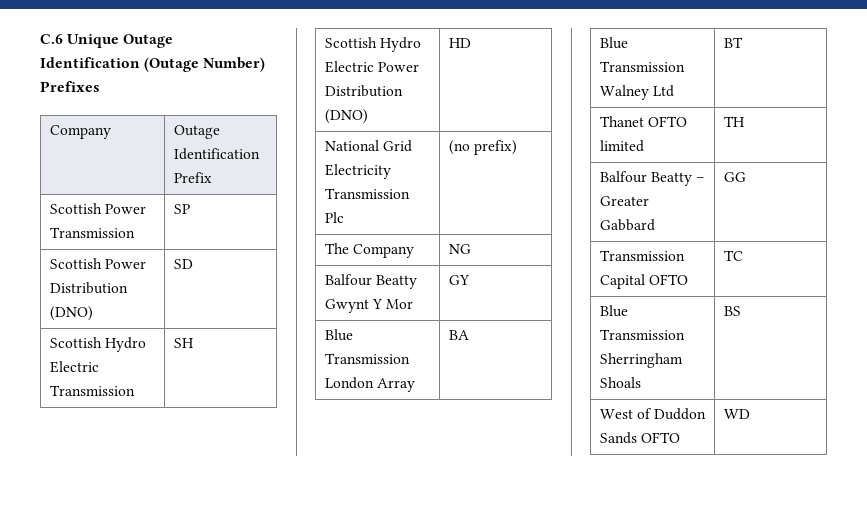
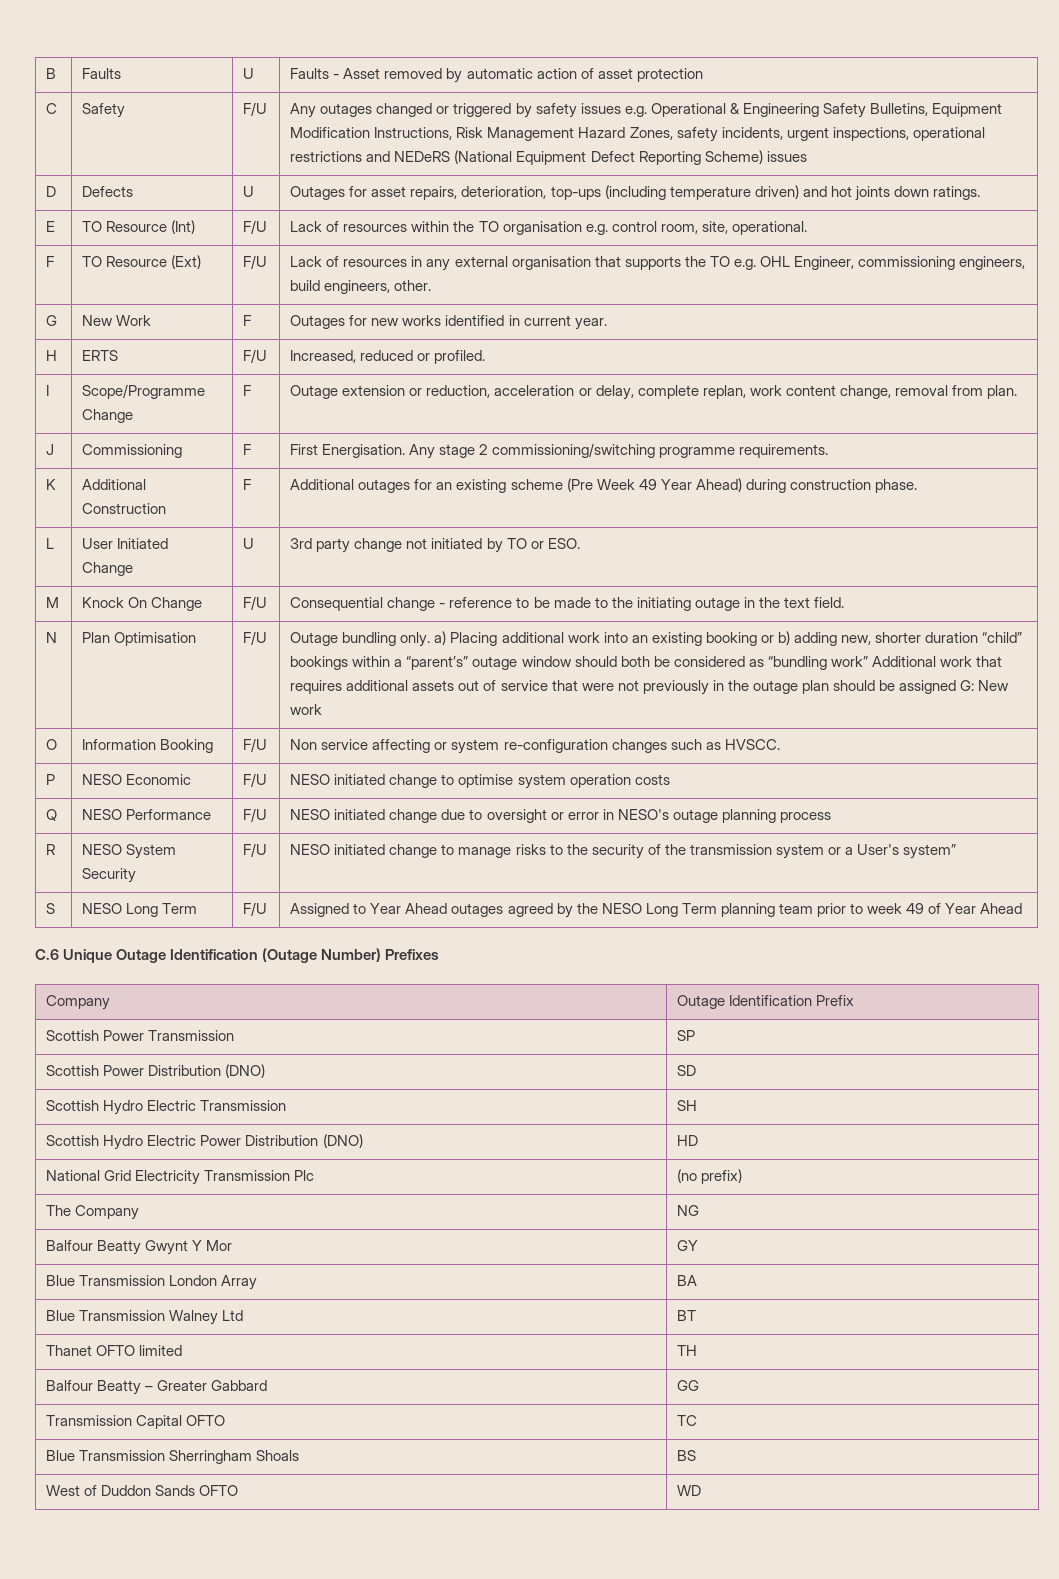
+ B | Faults | U | Faults - Asset removed by automatic action of asset protection
+ C | Safety | F/U | Any outages changed or triggered by safety issues e.g. Operational & Engineering Safety Bulletins, Equipment Modification Instructions, Risk Management Hazard Zones, safety incidents, urgent inspections, operational restrictions and NEDeRS (National Equipment Defect Reporting Scheme) issues
+ D | Defects | U | Outages for asset repairs, deterioration, top-ups (including temperature driven) and hot joints down ratings.
+ E | TO Resource (Int) | F/U | Lack of resources within the TO organisation e.g. control room, site, operational.
+ F | TO Resource (Ext) | F/U | Lack of resources in any external organisation that supports the TO e.g. OHL Engineer, commissioning engineers, build engineers, other.
+ G | New Work | F | Outages for new works identified in current year.
+ H | ERTS | F/U | Increased, reduced or profiled.
+ I | Scope/Programme Change | F | Outage extension or reduction, acceleration or delay, complete replan, work content change, removal from plan.
+ J | Commissioning | F | First Energisation. Any stage 2 commissioning/switching programme requirements.
+ K | Additional Construction | F | Additional outages for an existing scheme (Pre Week 49 Year Ahead) during construction phase.
+ L | User Initiated Change | U | 3rd party change not initiated by TO or ESO.
+ M | Knock On Change | F/U | Consequential change - reference to be made to the initiating outage in the text field.
+ N | Plan Optimisation | F/U | Outage bundling only. a) Placing additional work into an existing booking or b) adding new, shorter duration “child” bookings within a “parent’s” outage window should both be considered as “bundling work” Additional work that requires additional assets out of service that were not previously in the outage plan should be assigned G: New work
+ O | Information Booking | F/U | Non service affecting or system re-configuration changes such as HVSCC.
+ P | NESO Economic | F/U | NESO initiated change to optimise system operation costs
+ Q | NESO Performance | F/U | NESO initiated change due to oversight or error in NESO's outage planning process
+ R | NESO System Security | F/U | NESO initiated change to manage risks to the security of the transmission system or a User's system”
+ S | NESO Long Term | F/U | Assigned to Year Ahead outages agreed by the NESO Long Term planning team prior to week 49 of Year Ahead

